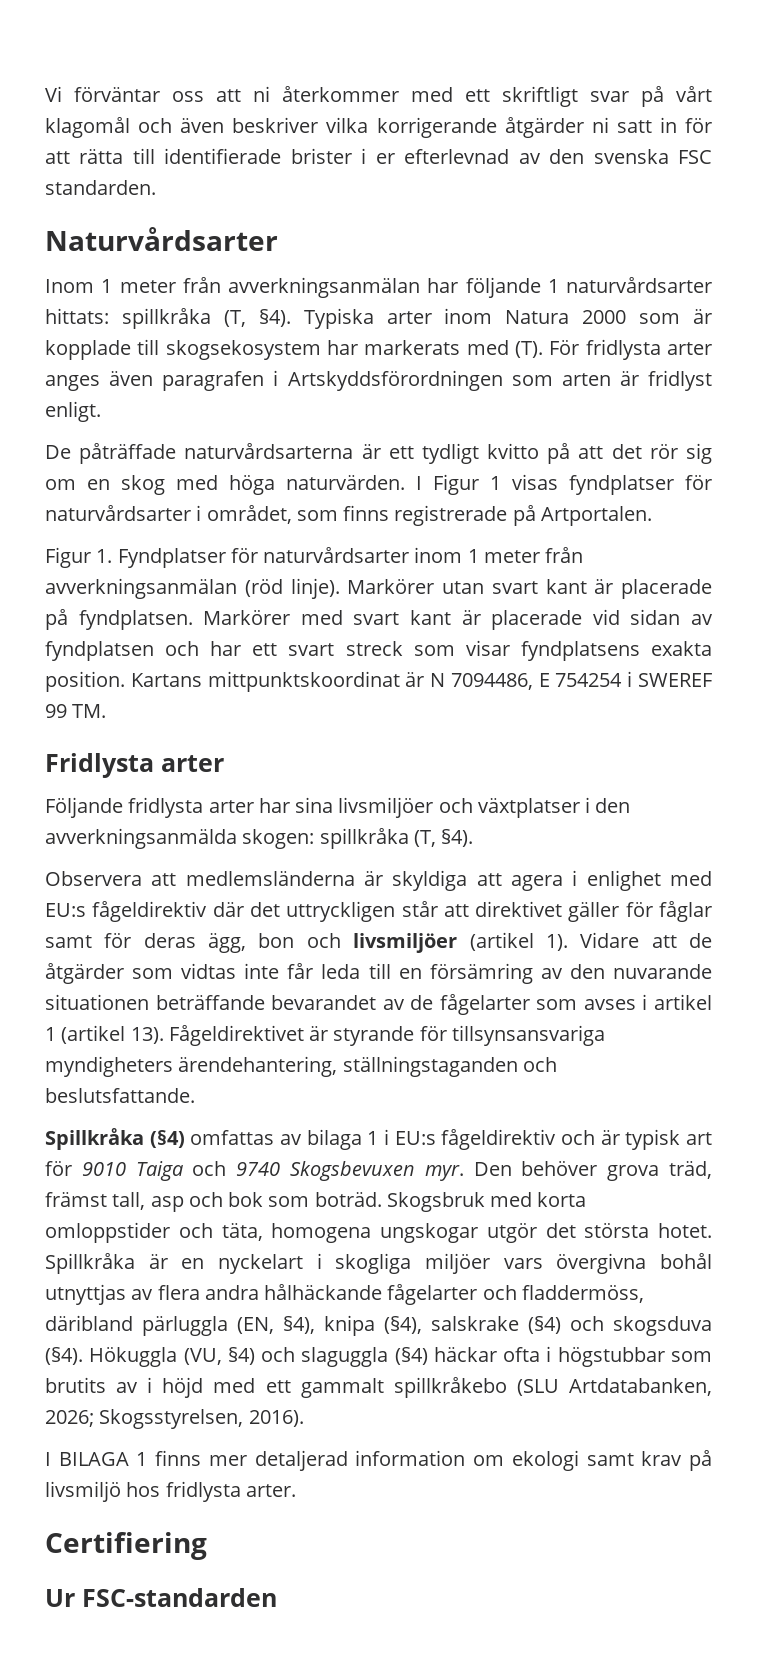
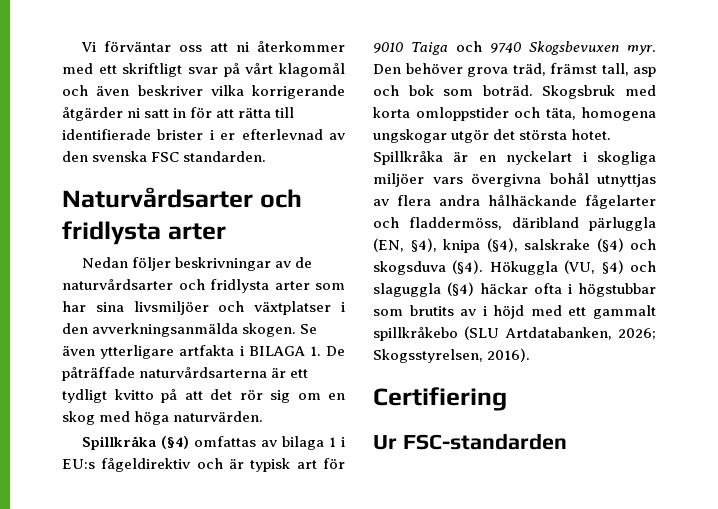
- Naturvårdsarter
- Inom 1 meter från avverkningsanmälan har följande 1 naturvårdsarter hittats: spillkråka (T, §4). Typiska arter inom Natura 2000 som är kopplade till skogsekosystem har markerats med (T). För fridlysta arter anges även paragrafen i Artskyddsförordningen som arten är fridlyst enligt.
- De påträffade naturvårdsarterna är ett tydligt kvitto på att det rör sig om en skog med höga naturvärden. I Figur 1 visas fyndplatser för naturvårdsarter i området, som finns registrerade på Artportalen.
- Figur 1. Fyndplatser för naturvårdsarter inom 1 meter från avverkningsanmälan (röd linje). Markörer utan svart kant är placerade på fyndplatsen. Markörer med svart kant är placerade vid sidan av fyndplatsen och har ett svart streck som visar fyndplatsens exakta position. Kartans mittpunktskoordinat är N 7094486, E 754254 i SWEREF 99 TM.
- Fridlysta arter
- Följande fridlysta arter har sina livsmiljöer och växtplatser i den avverkningsanmälda skogen: spillkråka (T, §4).
- Observera att medlemsländerna är skyldiga att agera i enlighet med EU:s fågeldirektiv där det uttryckligen står att direktivet gäller för fåglar samt för deras ägg, bon och livsmiljöer (artikel 1). Vidare att de åtgärder som vidtas inte får leda till en försämring av den nuvarande situationen beträffande bevarandet av de fågelarter som avses i artikel 1 (artikel 13). Fågeldirektivet är styrande för tillsynsansvariga myndigheters ärendehantering, ställningstaganden och beslutsfattande.
+ Naturvårdsarter och fridlysta arter
+ Nedan följer beskrivningar av de naturvårdsarter och fridlysta arter som har sina livsmiljöer och växtplatser i den avverkningsanmälda skogen. Se även ytterligare artfakta i BILAGA 1. De påträffade naturvårdsarterna är ett tydligt kvitto på att det rör sig om en skog med höga naturvärden.
- I BILAGA 1 finns mer detaljerad information om ekologi samt krav på livsmiljö hos fridlysta arter.

